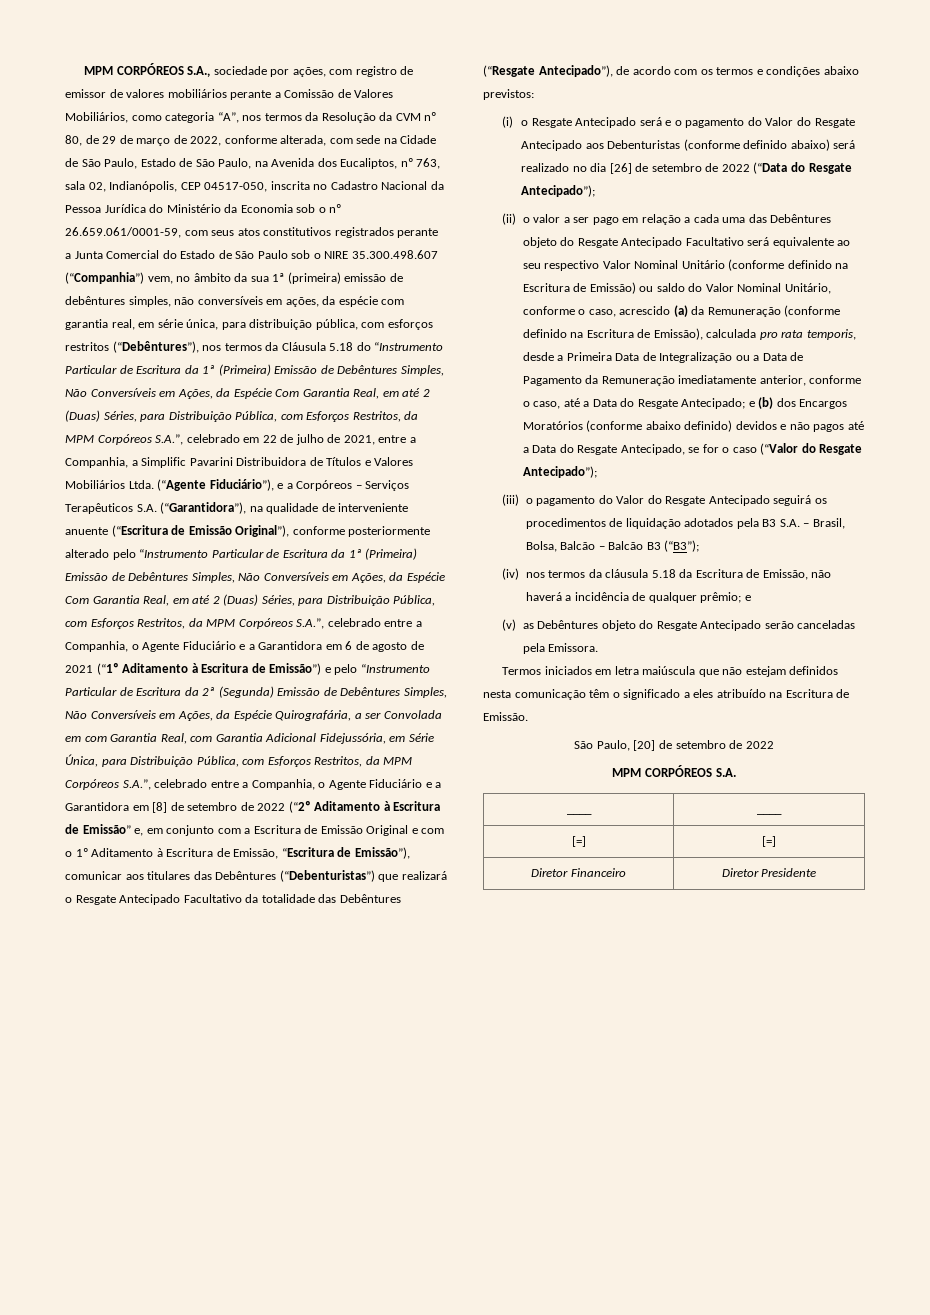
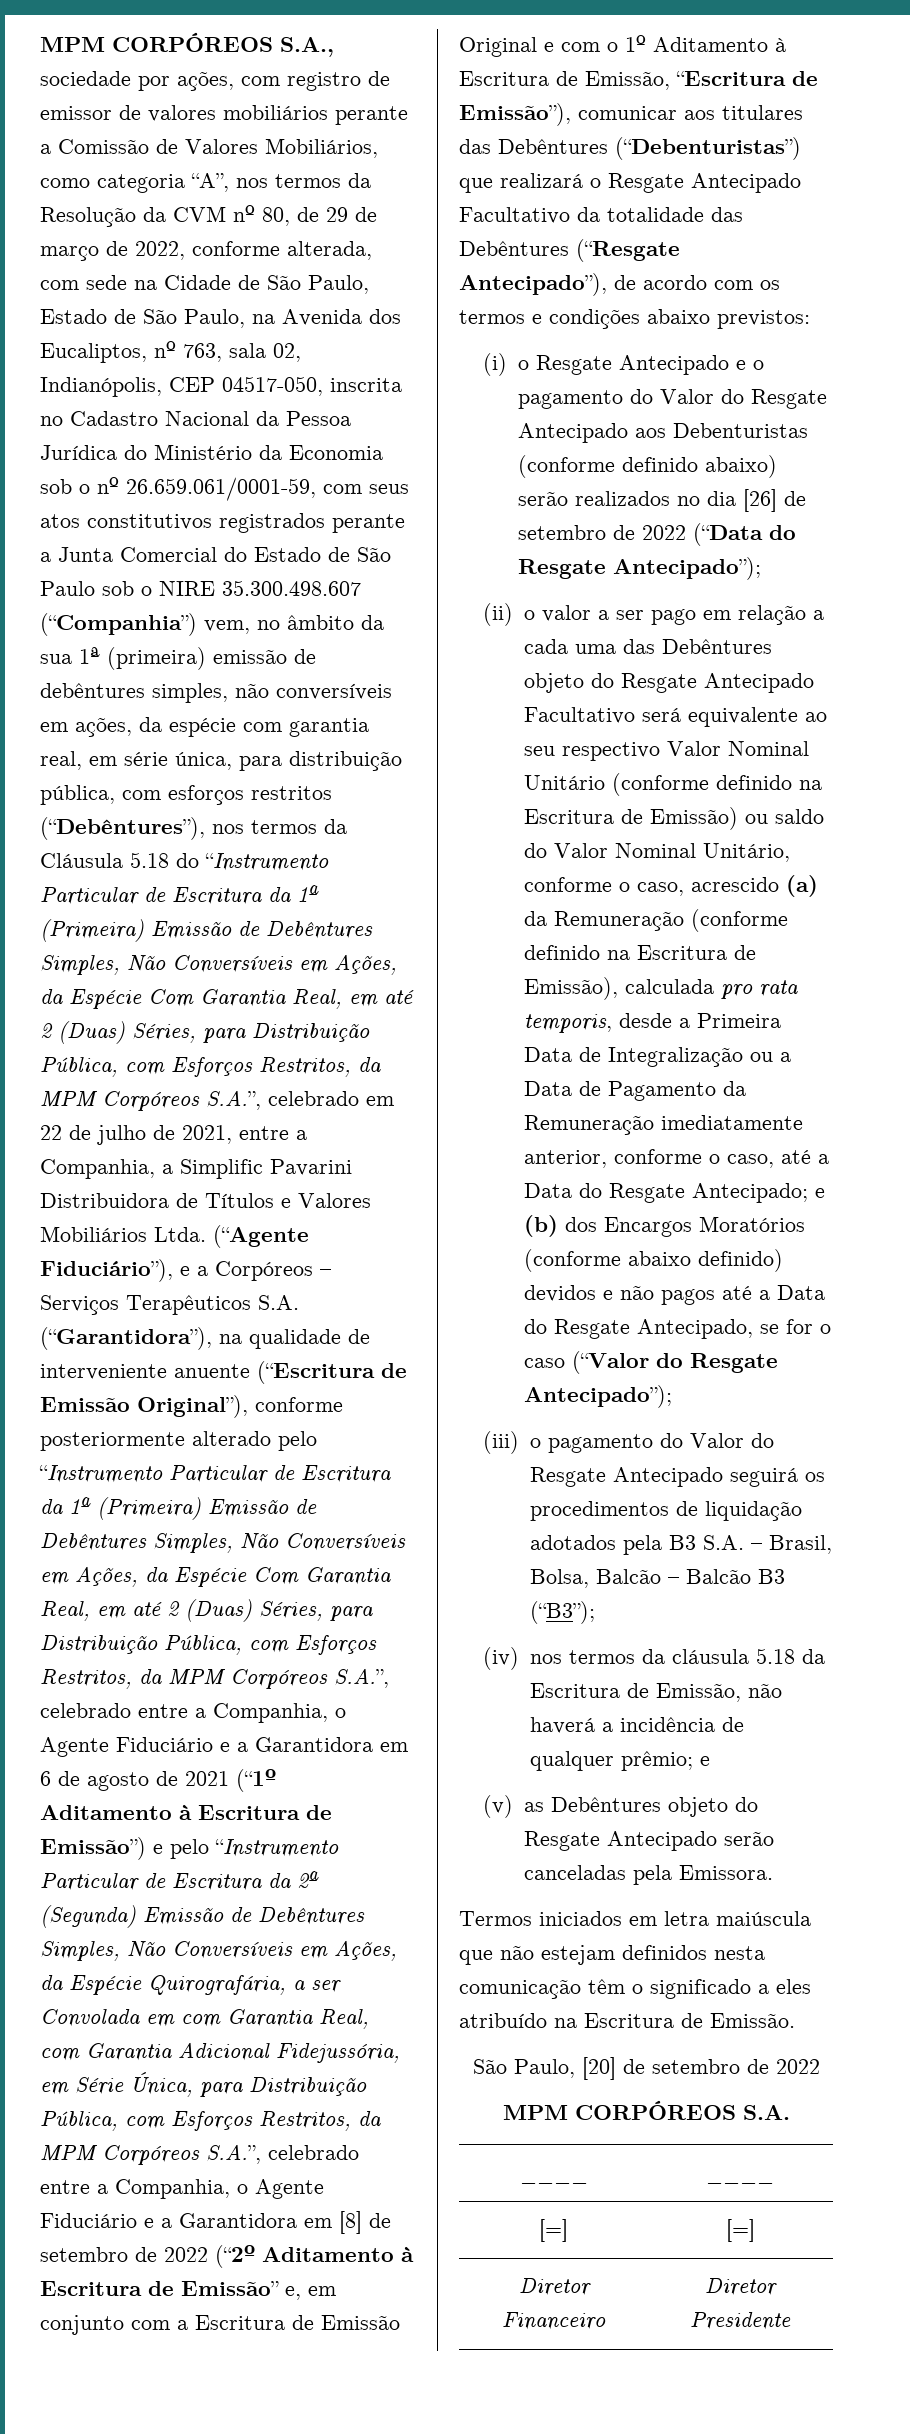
- (i) o Resgate Antecipado será e o pagamento do Valor do Resgate Antecipado aos Debenturistas (conforme definido abaixo) será realizado no dia [26] de setembro de 2022 (“Data do Resgate Antecipado”);
+ (i) o Resgate Antecipado e o pagamento do Valor do Resgate Antecipado aos Debenturistas (conforme definido abaixo) serão realizados no dia [26] de setembro de 2022 (“Data do Resgate Antecipado”);

